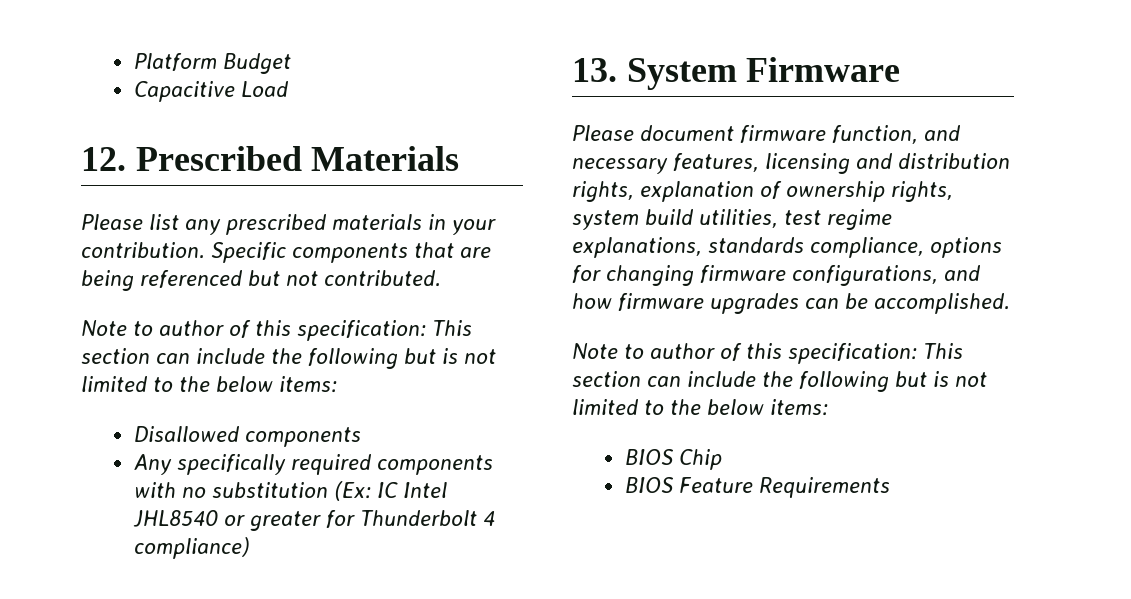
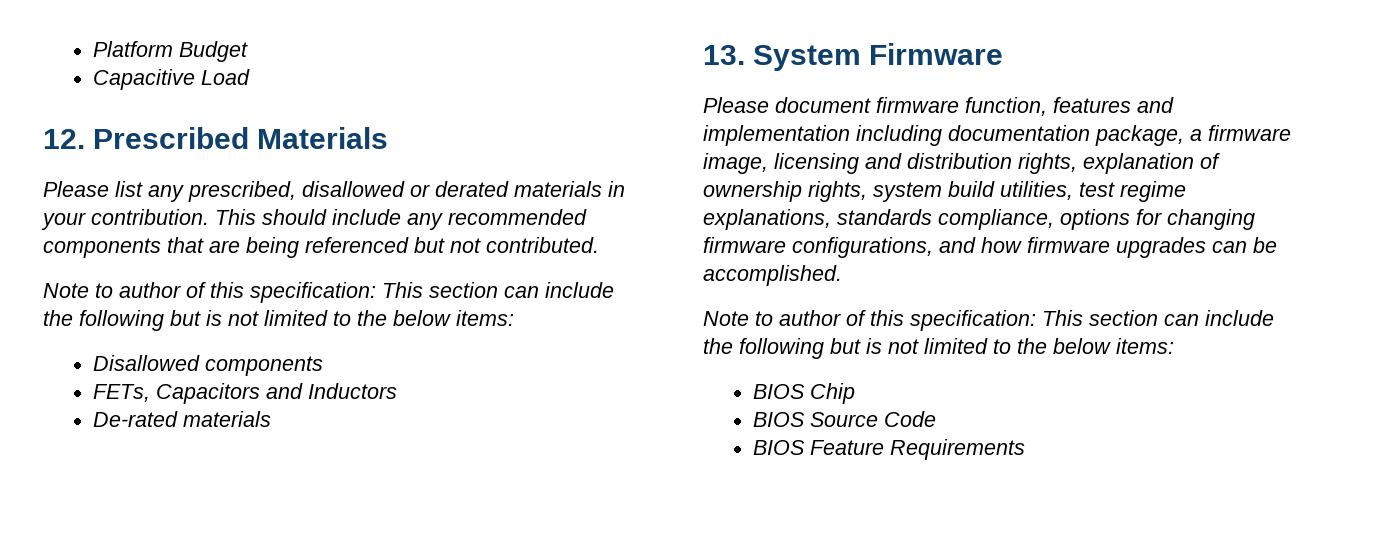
- Please list any prescribed materials in your contribution. Specific components that are being referenced but not contributed.
+ Please list any prescribed, disallowed or derated materials in your contribution. This should include any recommended components that are being referenced but not contributed.
- Any specifically required components with no substitution (Ex: IC Intel JHL8540 or greater for Thunderbolt 4 compliance)
+ FETs, Capacitors and Inductors
+ De-rated materials
- Please document firmware function, and necessary features, licensing and distribution rights, explanation of ownership rights, system build utilities, test regime explanations, standards compliance, options for changing firmware configurations, and how firmware upgrades can be accomplished.
+ Please document firmware function, features and implementation including documentation package, a firmware image, licensing and distribution rights, explanation of ownership rights, system build utilities, test regime explanations, standards compliance, options for changing firmware configurations, and how firmware upgrades can be accomplished.
+ BIOS Source Code

